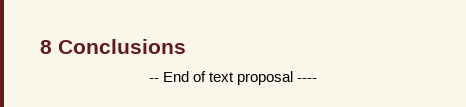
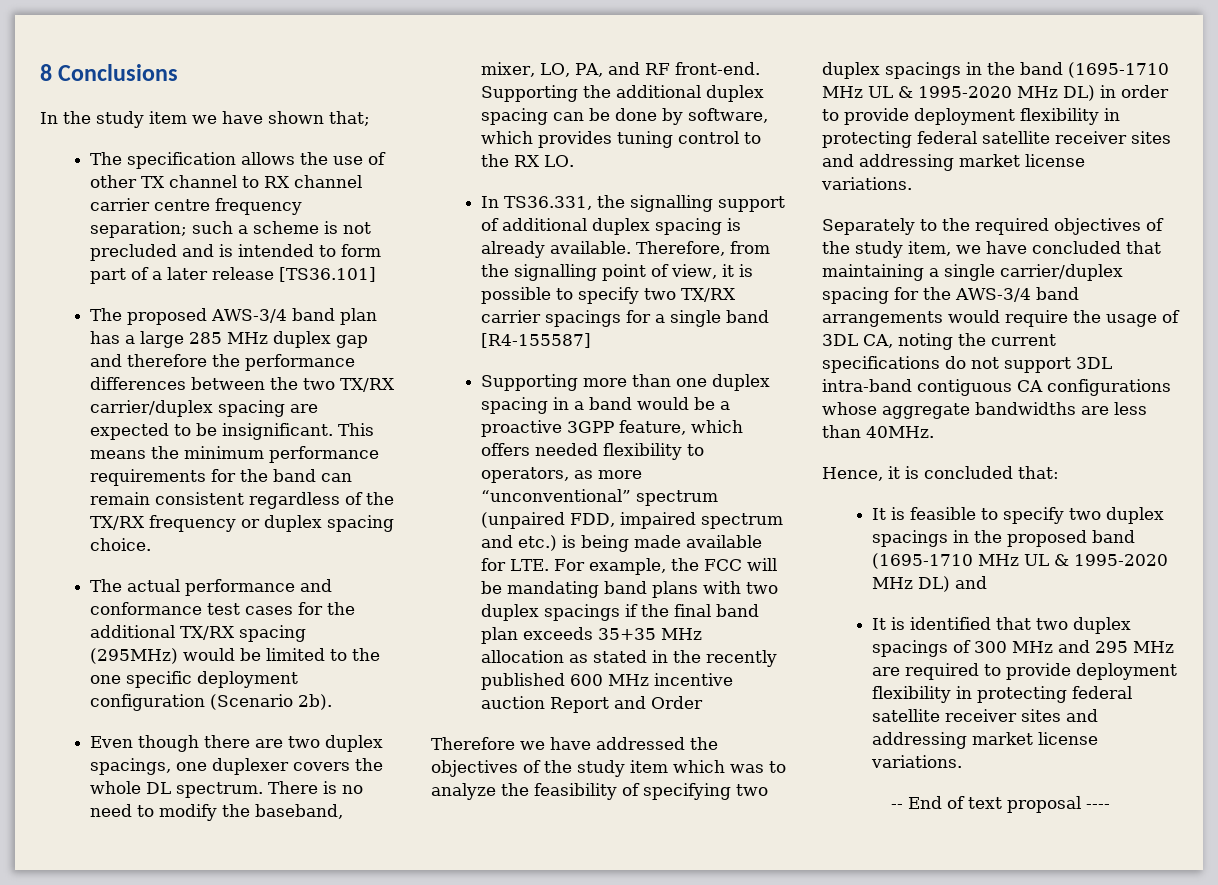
+ In the study item we have shown that;
+ The specification allows the use of other TX channel to RX channel carrier centre frequency separation; such a scheme is not precluded and is intended to form part of a later release [TS36.101]
+ The proposed AWS-3/4 band plan has a large 285 MHz duplex gap and therefore the performance differences between the two TX/RX carrier/duplex spacing are expected to be insignificant. This means the minimum performance requirements for the band can remain consistent regardless of the TX/RX frequency or duplex spacing choice.
+ The actual performance and conformance test cases for the additional TX/RX spacing (295MHz) would be limited to the one specific deployment configuration (Scenario 2b).
+ Even though there are two duplex spacings, one duplexer covers the whole DL spectrum. There is no need to modify the baseband, mixer, LO, PA, and RF front-end. Supporting the additional duplex spacing can be done by software, which provides tuning control to the RX LO.
+ In TS36.331, the signalling support of additional duplex spacing is already available. Therefore, from the signalling point of view, it is possible to specify two TX/RX carrier spacings for a single band [R4-155587]
+ Supporting more than one duplex spacing in a band would be a proactive 3GPP feature, which offers needed flexibility to operators, as more “unconventional” spectrum (unpaired FDD, impaired spectrum and etc.) is being made available for LTE. For example, the FCC will be mandating band plans with two duplex spacings if the final band plan exceeds 35+35 MHz allocation as stated in the recently published 600 MHz incentive auction Report and Order
+ Therefore we have addressed the objectives of the study item which was to analyze the feasibility of specifying two duplex spacings in the band (1695-1710 MHz UL & 1995-2020 MHz DL) in order to provide deployment flexibility in protecting federal satellite receiver sites and addressing market license variations.
+ Separately to the required objectives of the study item, we have concluded that maintaining a single carrier/duplex spacing for the AWS-3/4 band arrangements would require the usage of 3DL CA, noting the current specifications do not support 3DL intra-band contiguous CA configurations whose aggregate bandwidths are less than 40MHz.
+ Hence, it is concluded that:
+ It is feasible to specify two duplex spacings in the proposed band (1695-1710 MHz UL & 1995-2020 MHz DL) and
+ It is identified that two duplex spacings of 300 MHz and 295 MHz are required to provide deployment flexibility in protecting federal satellite receiver sites and addressing market license variations.

